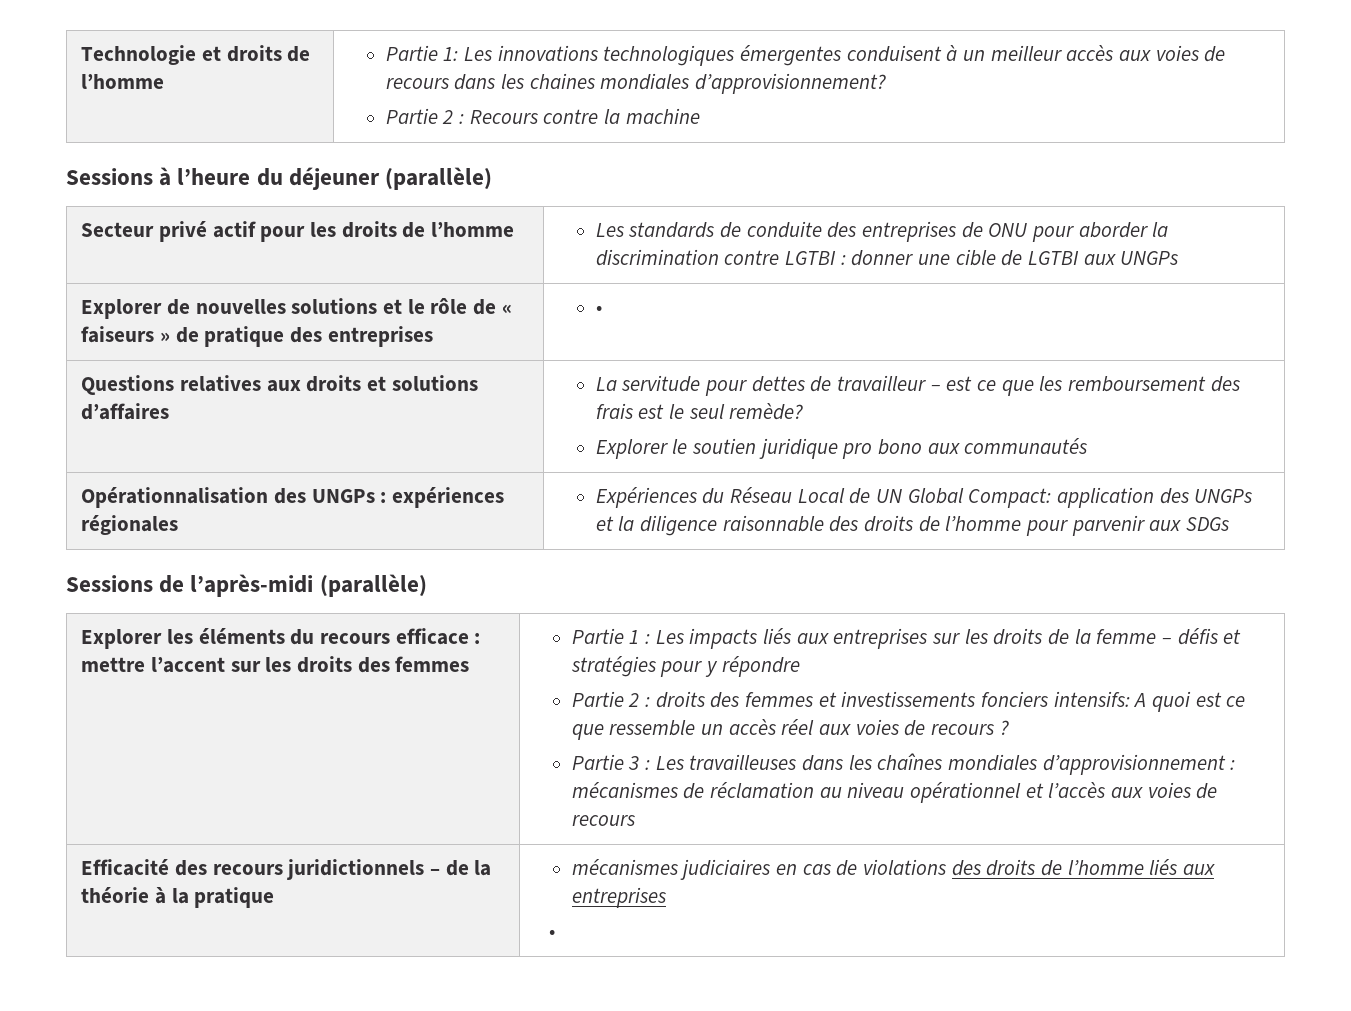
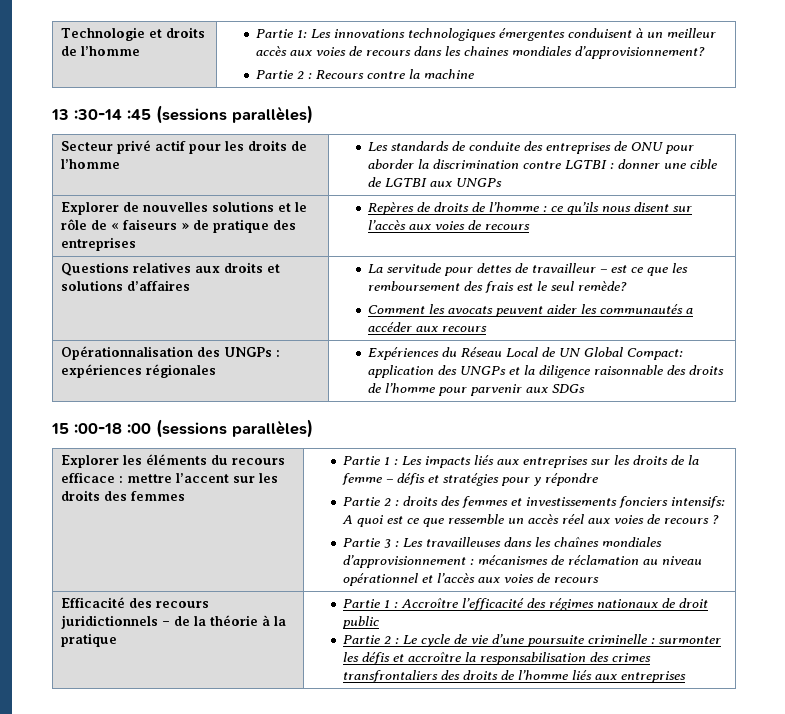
- Sessions à l’heure du déjeuner (parallèle)
+ 13 :30-14 :45 (sessions parallèles)
- Explorer de nouvelles solutions et le rôle de « faiseurs » de pratique des entreprises | •
+ Explorer de nouvelles solutions et le rôle de « faiseurs » de pratique des entreprises | Repères de droits de l’homme : ce qu’ils nous disent sur l’accès aux voies de recours
  Questions relatives aux droits et solutions d’affaires | La servitude pour dettes de travailleur – est ce que les remboursement des frais est le seul remède?
- Explorer le soutien juridique pro bono aux communautés
+ Comment les avocats peuvent aider les communautés a accéder aux recours
- Sessions de l’après-midi (parallèle)
+ 15 :00-18 :00 (sessions parallèles)
- mécanismes judiciaires en cas de violations des droits de l’homme liés aux entreprises
- •
+ Partie 1 : Accroître l’efficacité des régimes nationaux de droit public
+ Partie 2 : Le cycle de vie d’une poursuite criminelle : surmonter les défis et accroître la responsabilisation des crimes transfrontaliers des droits de l’homme liés aux entreprises

